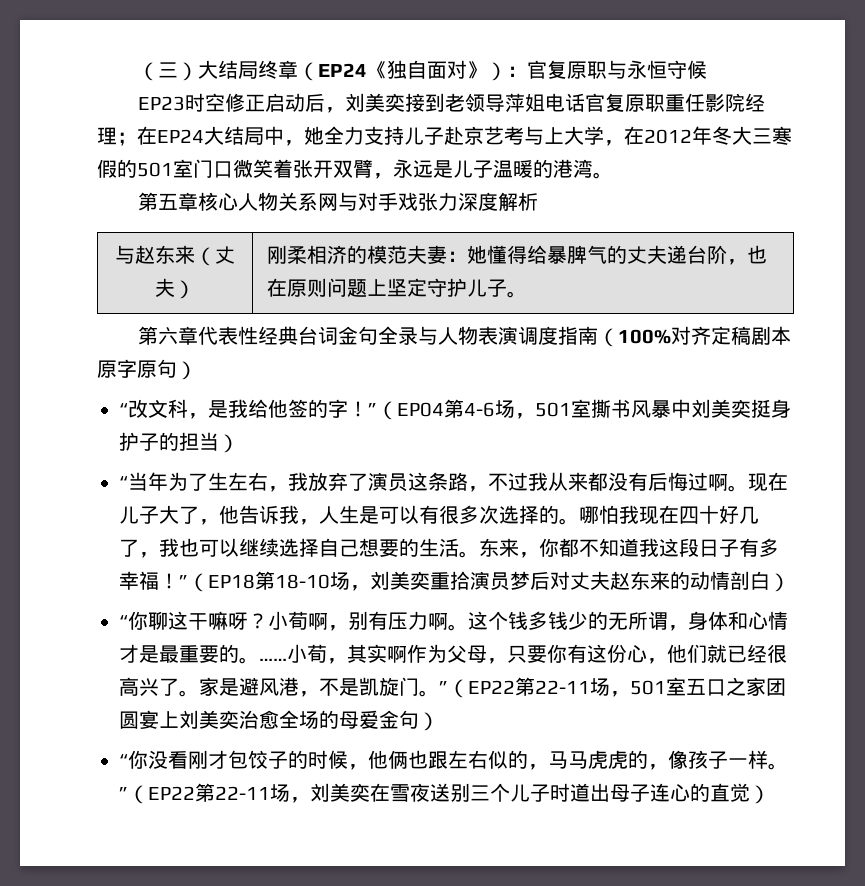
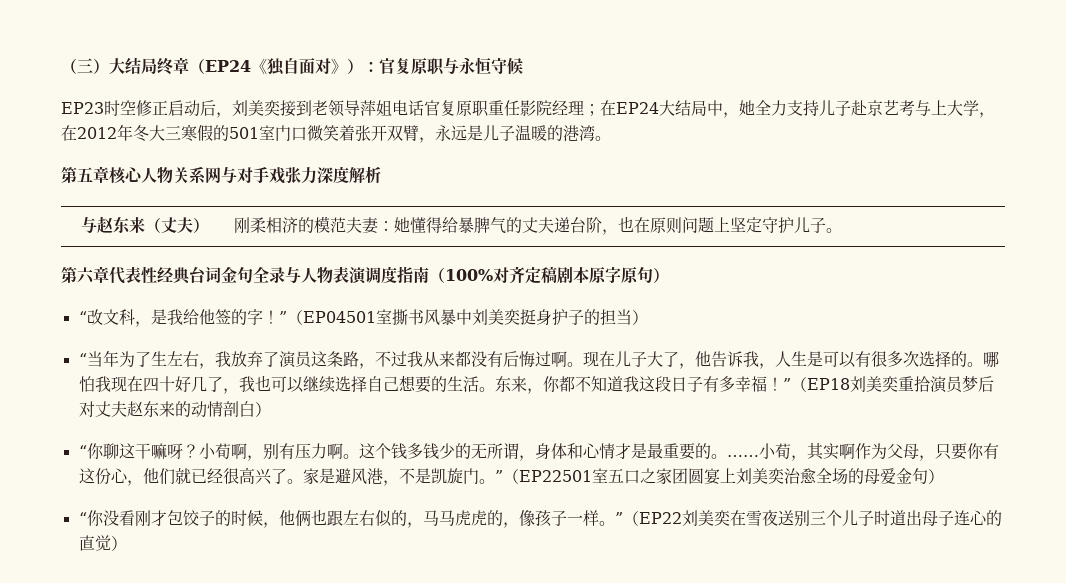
- “改文科，是我给他签的字！”（EP04第4-6场，501室撕书风暴中刘美奕挺身护子的担当）
+ “改文科，是我给他签的字！”（EP04501室撕书风暴中刘美奕挺身护子的担当）
- 东来，你都不知道我这段日子有多幸福！”（EP18第18-10场，刘美奕重拾演员梦后对丈夫赵东来的动情剖白）
+ 东来，你都不知道我这段日子有多幸福！”（EP18刘美奕重拾演员梦后对丈夫赵东来的动情剖白）
- 家是避风港，不是凯旋门。”（EP22第22-11场，501室五口之家团圆宴上刘美奕治愈全场的母爱金句）
+ 家是避风港，不是凯旋门。”（EP22501室五口之家团圆宴上刘美奕治愈全场的母爱金句）
- “你没看刚才包饺子的时候，他俩也跟左右似的，马马虎虎的，像孩子一样。”（EP22第22-11场，刘美奕在雪夜送别三个儿子时道出母子连心的直觉）
+ “你没看刚才包饺子的时候，他俩也跟左右似的，马马虎虎的，像孩子一样。”（EP22刘美奕在雪夜送别三个儿子时道出母子连心的直觉）

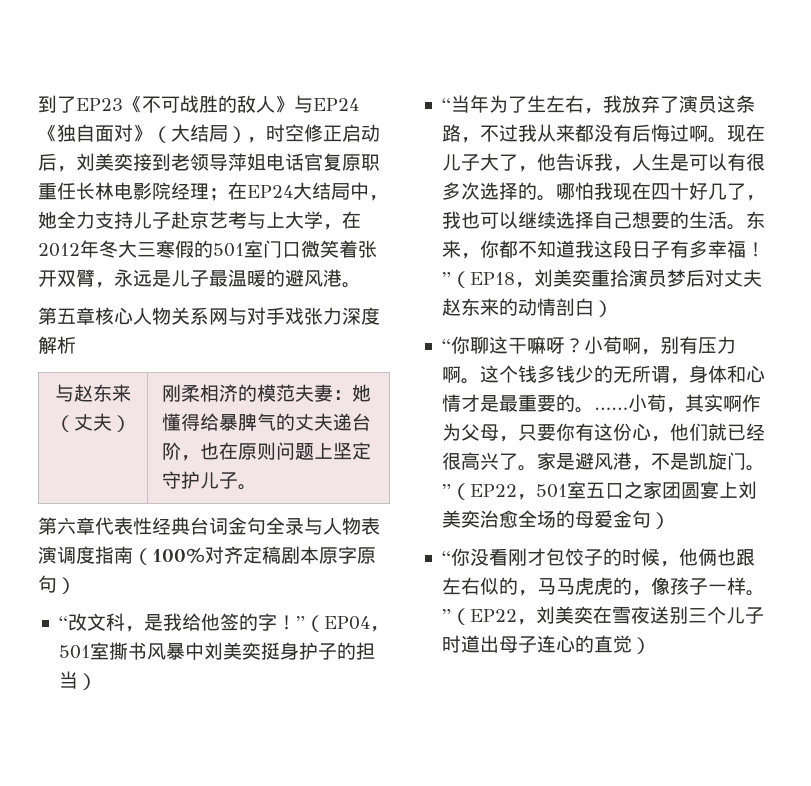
- （三）大结局终章（EP24《独自面对》）：官复原职与永恒守候
- EP23时空修正启动后，刘美奕接到老领导萍姐电话官复原职重任影院经理；在EP24大结局中，她全力支持儿子赴京艺考与上大学，在2012年冬大三寒假的501室门口微笑着张开双臂，永远是儿子温暖的港湾。
+ 到了EP23《不可战胜的敌人》与EP24《独自面对》（大结局），时空修正启动后，刘美奕接到老领导萍姐电话官复原职重任长林电影院经理；在EP24大结局中，她全力支持儿子赴京艺考与上大学，在2012年冬大三寒假的501室门口微笑着张开双臂，永远是儿子最温暖的避风港。
- “改文科，是我给他签的字！”（EP04501室撕书风暴中刘美奕挺身护子的担当）
+ “改文科，是我给他签的字！”（EP04，501室撕书风暴中刘美奕挺身护子的担当）
- 东来，你都不知道我这段日子有多幸福！”（EP18刘美奕重拾演员梦后对丈夫赵东来的动情剖白）
+ 东来，你都不知道我这段日子有多幸福！”（EP18，刘美奕重拾演员梦后对丈夫赵东来的动情剖白）
- 家是避风港，不是凯旋门。”（EP22501室五口之家团圆宴上刘美奕治愈全场的母爱金句）
+ 家是避风港，不是凯旋门。”（EP22，501室五口之家团圆宴上刘美奕治愈全场的母爱金句）
- “你没看刚才包饺子的时候，他俩也跟左右似的，马马虎虎的，像孩子一样。”（EP22刘美奕在雪夜送别三个儿子时道出母子连心的直觉）
+ “你没看刚才包饺子的时候，他俩也跟左右似的，马马虎虎的，像孩子一样。”（EP22，刘美奕在雪夜送别三个儿子时道出母子连心的直觉）

